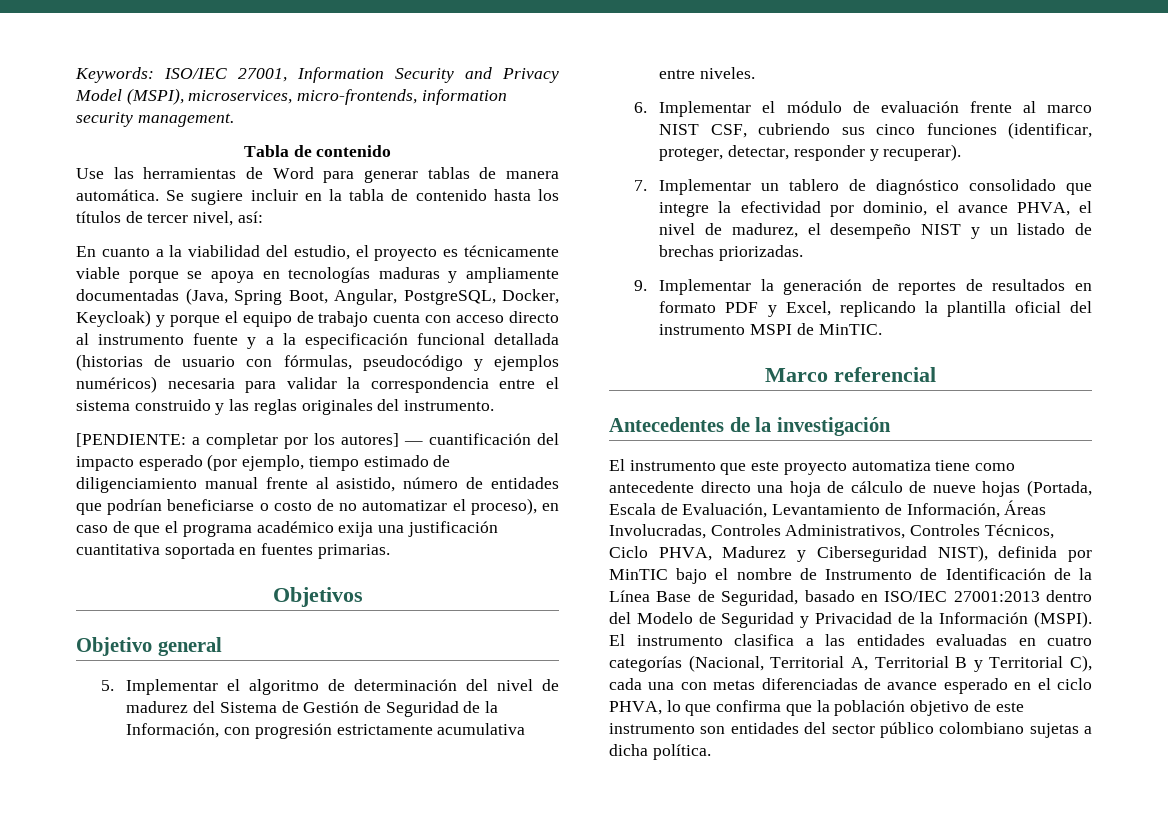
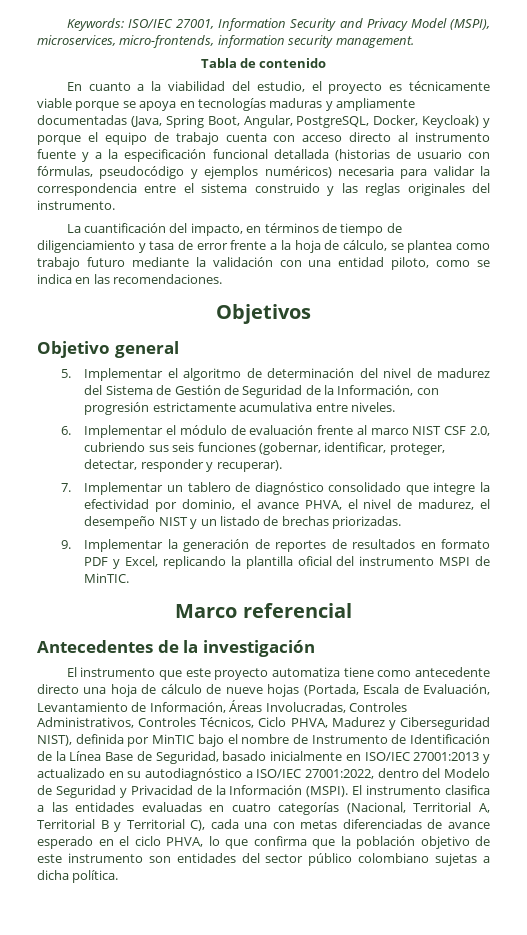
- Use las herramientas de Word para generar tablas de manera automática. Se sugiere incluir en la tabla de contenido hasta los títulos de tercer nivel, así:
- [PENDIENTE: a completar por los autores] — cuantificación del impacto esperado (por ejemplo, tiempo estimado de diligenciamiento manual frente al asistido, número de entidades que podrían beneficiarse o costo de no automatizar el proceso), en caso de que el programa académico exija una justificación cuantitativa soportada en fuentes primarias.
+ La cuantificación del impacto, en términos de tiempo de diligenciamiento y tasa de error frente a la hoja de cálculo, se plantea como trabajo futuro mediante la validación con una entidad piloto, como se indica en las recomendaciones.
- 6. Implementar el módulo de evaluación frente al marco NIST CSF, cubriendo sus cinco funciones (identificar, proteger, detectar, responder y recuperar).
+ 6. Implementar el módulo de evaluación frente al marco NIST CSF 2.0, cubriendo sus seis funciones (gobernar, identificar, proteger, detectar, responder y recuperar).
- El instrumento que este proyecto automatiza tiene como antecedente directo una hoja de cálculo de nueve hojas (Portada, Escala de Evaluación, Levantamiento de Información, Áreas Involucradas, Controles Administrativos, Controles Técnicos, Ciclo PHVA, Madurez y Ciberseguridad NIST), definida por MinTIC bajo el nombre de Instrumento de Identificación de la Línea Base de Seguridad, basado en ISO/IEC 27001:2013 dentro del Modelo de Seguridad y Privacidad de la Información (MSPI).
+ El instrumento que este proyecto automatiza tiene como antecedente directo una hoja de cálculo de nueve hojas (Portada, Escala de Evaluación, Levantamiento de Información, Áreas Involucradas, Controles Administrativos, Controles Técnicos, Ciclo PHVA, Madurez y Ciberseguridad NIST), definida por MinTIC bajo el nombre de Instrumento de Identificación de la Línea Base de Seguridad, basado inicialmente en ISO/IEC 27001:2013 y actualizado en su autodiagnóstico a ISO/IEC 27001:2022, dentro del Modelo de Seguridad y Privacidad de la Información (MSPI).

